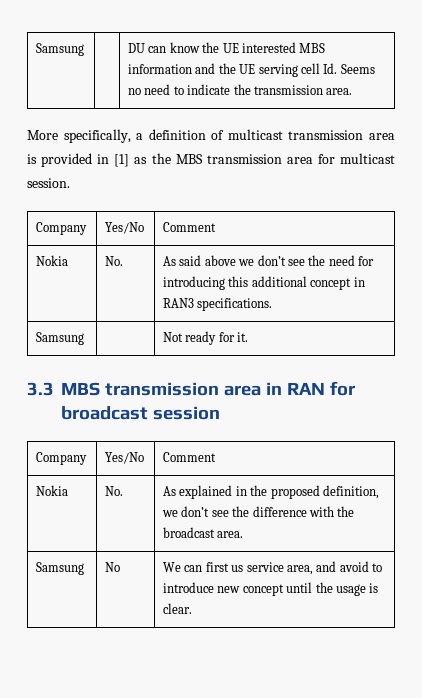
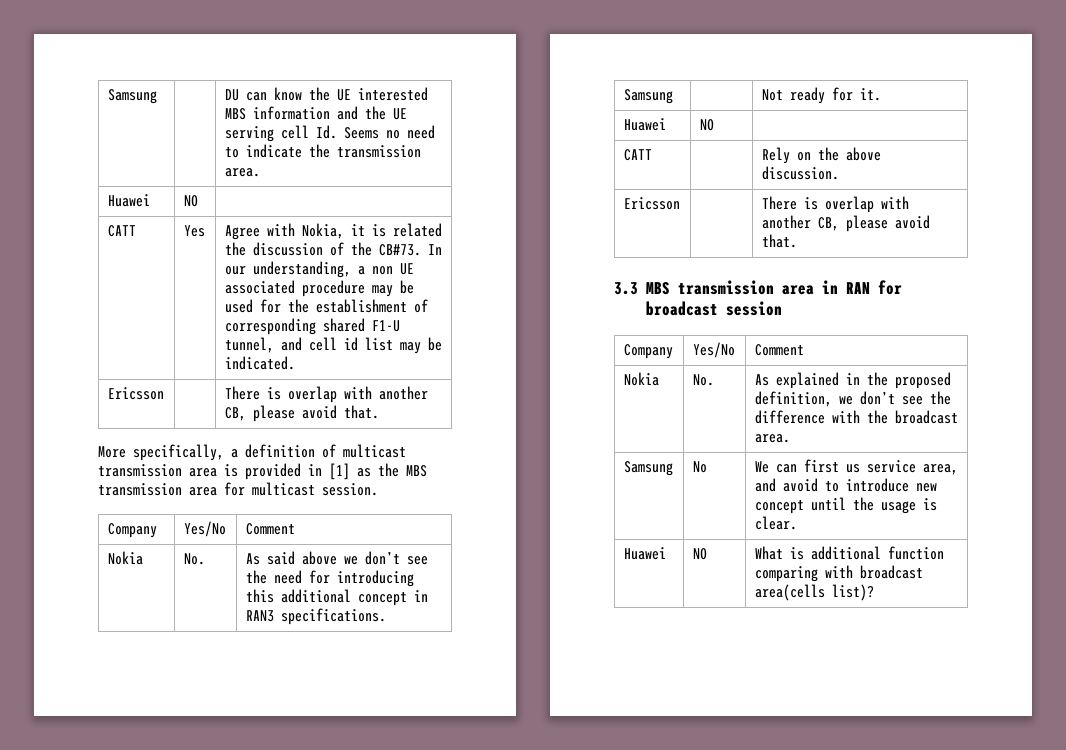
  Samsung | | DU can know the UE interested MBS information and the UE serving cell Id. Seems no need to indicate the transmission area.
+ Huawei | NO |
+ CATT | Yes | Agree with Nokia, it is related the discussion of the CB#73. In our understanding, a non UE associated procedure may be used for the establishment of corresponding shared F1-U tunnel, and cell id list may be indicated.
+ Ericsson | | There is overlap with another CB, please avoid that.
  Samsung | | Not ready for it.
+ Huawei | NO |
+ CATT | | Rely on the above discussion.
+ Ericsson | | There is overlap with another CB, please avoid that.
+ Huawei | NO | What is additional function comparing with broadcast area(cells list)?

